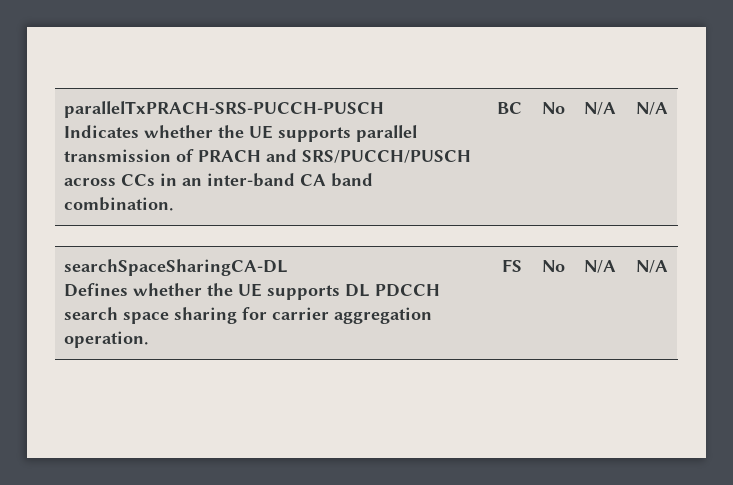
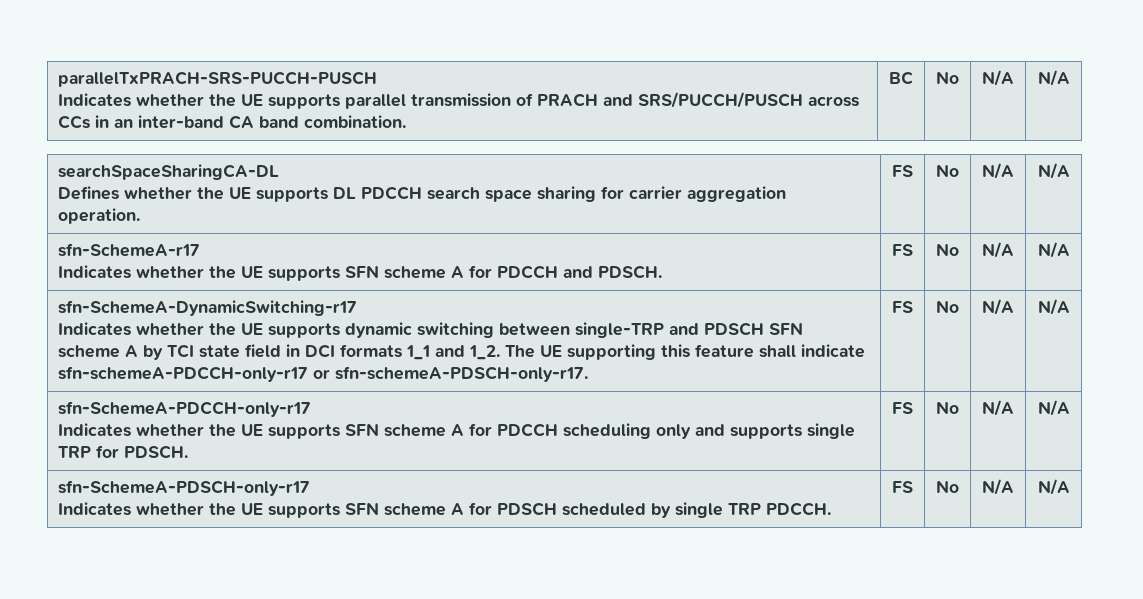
+ sfn-SchemeA-r17
+ Indicates whether the UE supports SFN scheme A for PDCCH and PDSCH. | FS | No | N/A | N/A
+ sfn-SchemeA-DynamicSwitching-r17
+ Indicates whether the UE supports dynamic switching between single-TRP and PDSCH SFN scheme A by TCI state field in DCI formats 1_1 and 1_2. The UE supporting this feature shall indicate sfn-schemeA-PDCCH-only-r17 or sfn-schemeA-PDSCH-only-r17. | FS | No | N/A | N/A
+ sfn-SchemeA-PDCCH-only-r17
+ Indicates whether the UE supports SFN scheme A for PDCCH scheduling only and supports single TRP for PDSCH. | FS | No | N/A | N/A
+ sfn-SchemeA-PDSCH-only-r17
+ Indicates whether the UE supports SFN scheme A for PDSCH scheduled by single TRP PDCCH. | FS | No | N/A | N/A

